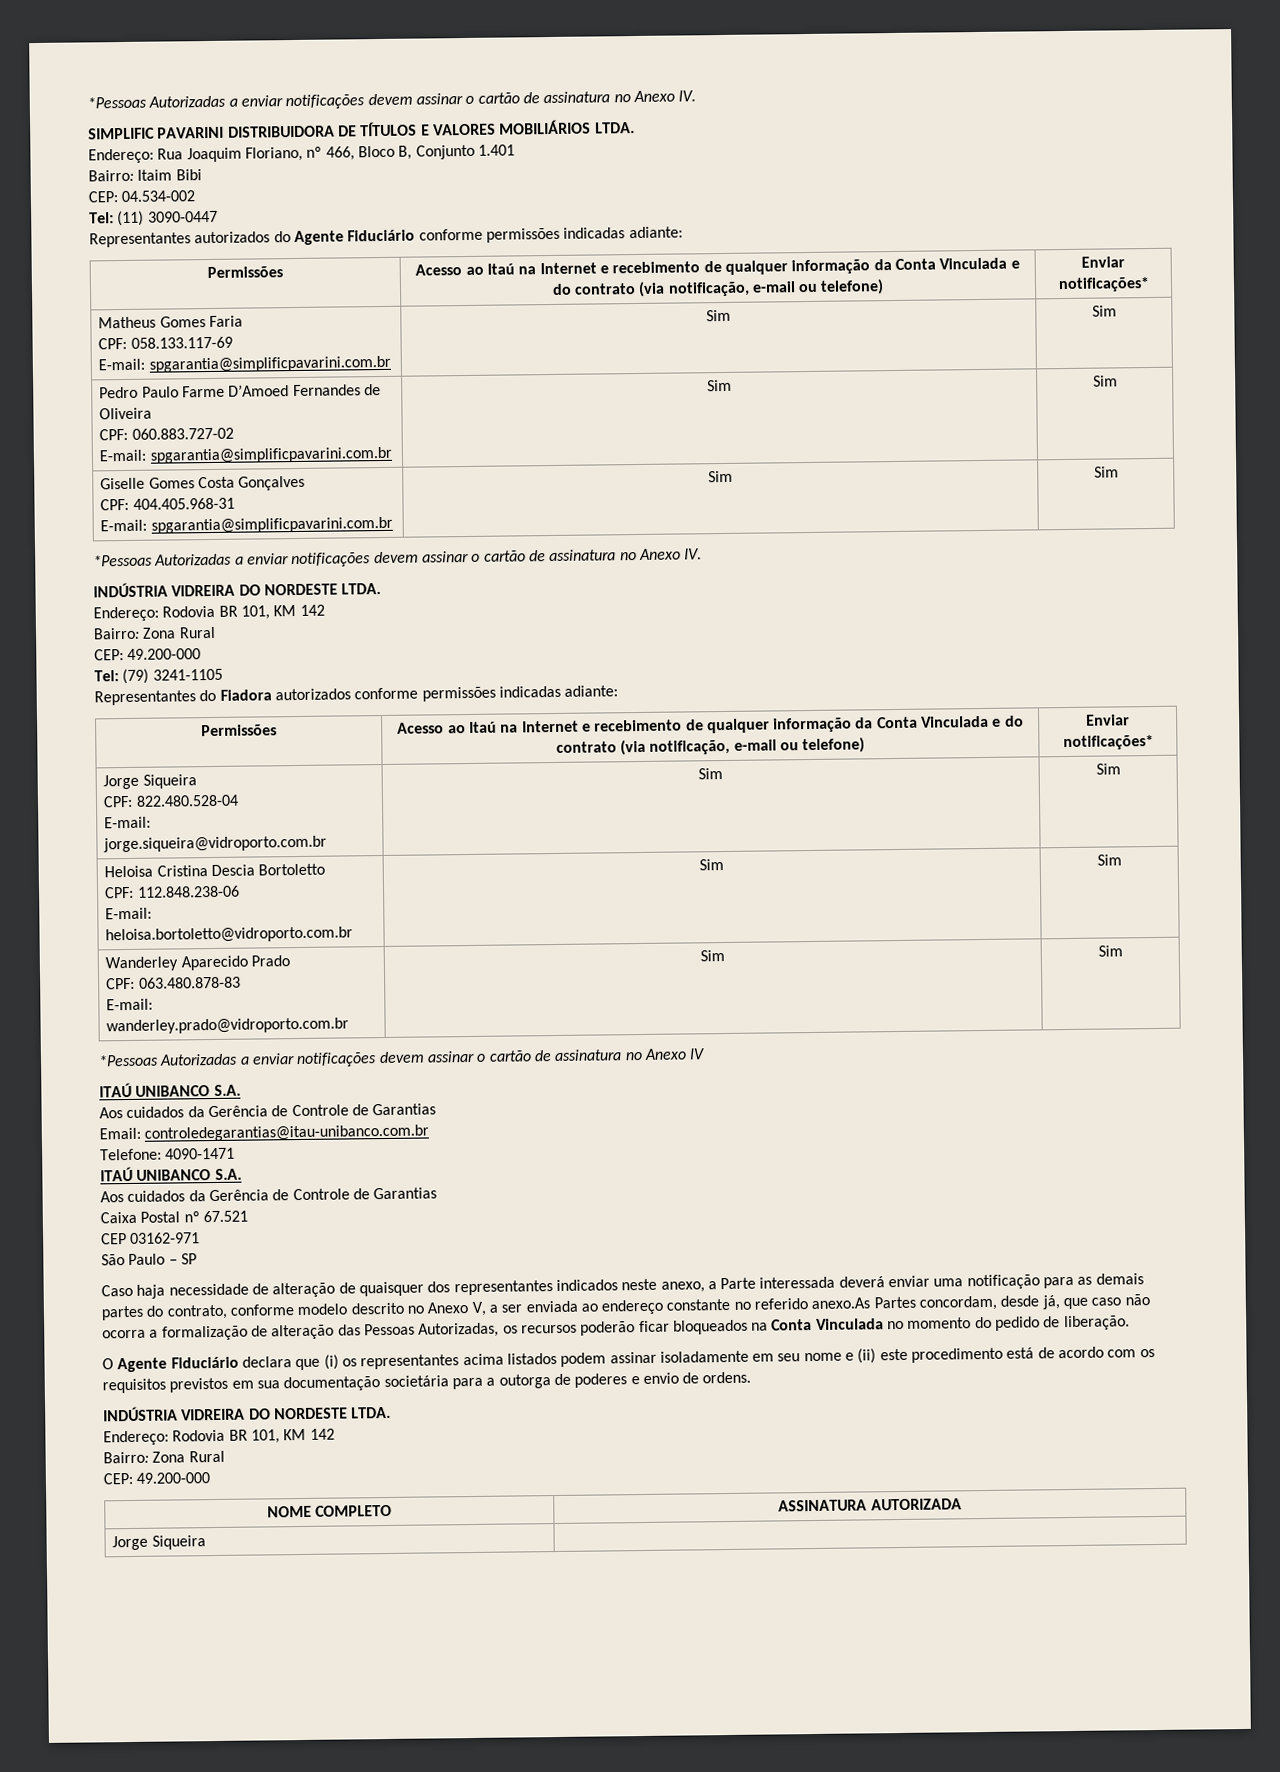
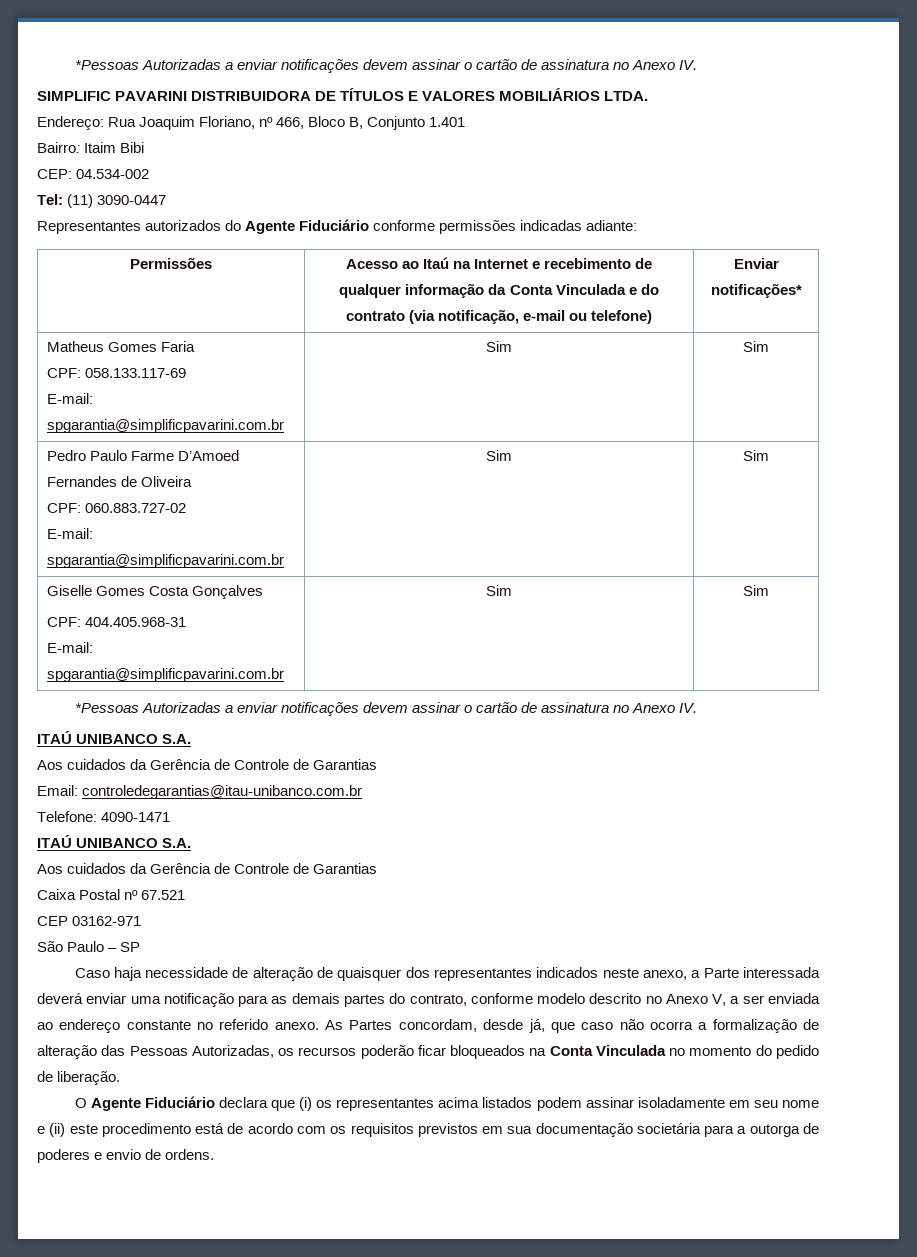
  Giselle Gomes Costa Gonçalves
  CPF: 404.405.968-31
  E-mail: spgarantia@simplificpavarini.com.br | Sim | Sim
  *Pessoas Autorizadas a enviar notificações devem assinar o cartão de assinatura no Anexo IV.
- INDÚSTRIA VIDREIRA DO NORDESTE LTDA.
- Endereço: Rodovia BR 101, KM 142
- Bairro: Zona Rural
- CEP: 49.200-000
- Tel: (79) 3241-1105
- Representantes do Fiadora autorizados conforme permissões indicadas adiante:
- Permissões | Acesso ao Itaú na Internet e recebimento de qualquer informação da Conta Vinculada e do contrato (via notificação, e-mail ou telefone) | Enviar notificações*
- Jorge Siqueira
- CPF: 822.480.528-04
- E-mail: jorge.siqueira@vidroporto.com.br | Sim | Sim
- Heloisa Cristina Descia Bortoletto
- CPF: 112.848.238-06
- E-mail: heloisa.bortoletto@vidroporto.com.br | Sim | Sim
- Wanderley Aparecido Prado
- CPF: 063.480.878-83
- E-mail: wanderley.prado@vidroporto.com.br | Sim | Sim
- *Pessoas Autorizadas a enviar notificações devem assinar o cartão de assinatura no Anexo IV
- Caso haja necessidade de alteração de quaisquer dos representantes indicados neste anexo, a Parte interessada deverá enviar uma notificação para as demais partes do contrato, conforme modelo descrito no Anexo V, a ser enviada ao endereço constante no referido anexo.As Partes concordam, desde já, que caso não ocorra a formalização de alteração das Pessoas Autorizadas, os recursos poderão ficar bloqueados na Conta Vinculada no momento do pedido de liberação.
+ Caso haja necessidade de alteração de quaisquer dos representantes indicados neste anexo, a Parte interessada deverá enviar uma notificação para as demais partes do contrato, conforme modelo descrito no Anexo V, a ser enviada ao endereço constante no referido anexo. As Partes concordam, desde já, que caso não ocorra a formalização de alteração das Pessoas Autorizadas, os recursos poderão ficar bloqueados na Conta Vinculada no momento do pedido de liberação.
  O Agente Fiduciário declara que (i) os representantes acima listados podem assinar isoladamente em seu nome e (ii) este procedimento está de acordo com os requisitos previstos em sua documentação societária para a outorga de poderes e envio de ordens.
- INDÚSTRIA VIDREIRA DO NORDESTE LTDA.
- Endereço: Rodovia BR 101, KM 142
- Bairro: Zona Rural
- CEP: 49.200-000
- NOME COMPLETO | ASSINATURA AUTORIZADA
- Jorge Siqueira |

